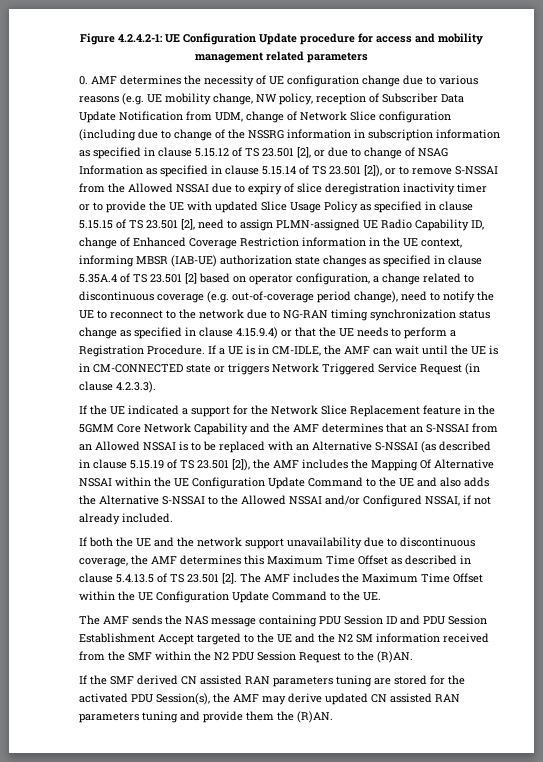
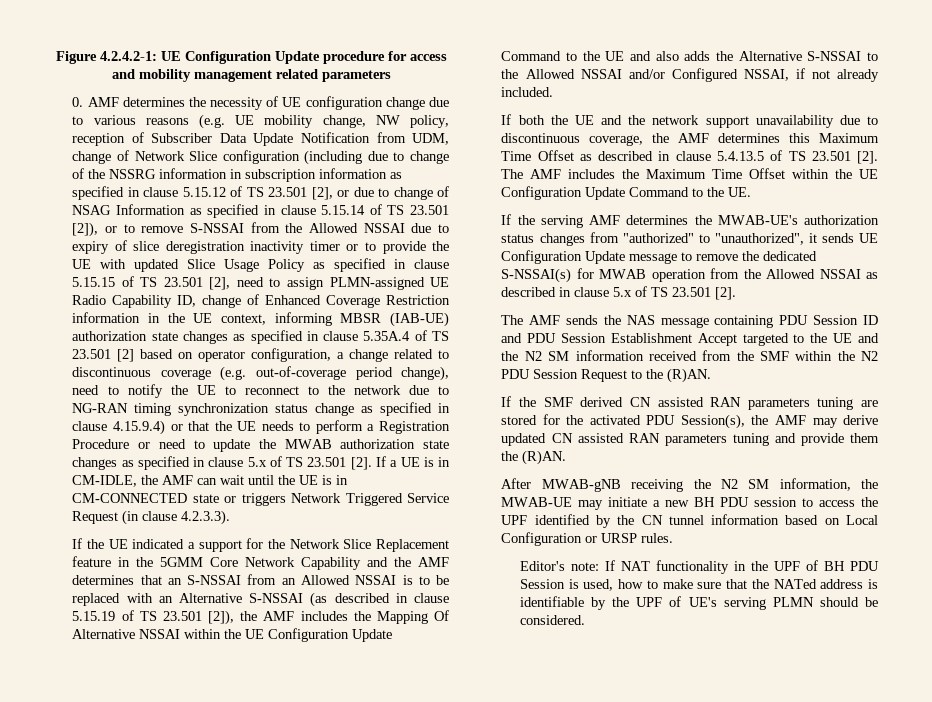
- 0. AMF determines the necessity of UE configuration change due to various reasons (e.g. UE mobility change, NW policy, reception of Subscriber Data Update Notification from UDM, change of Network Slice configuration (including due to change of the NSSRG information in subscription information as specified in clause 5.15.12 of TS 23.501 [2], or due to change of NSAG Information as specified in clause 5.15.14 of TS 23.501 [2]), or to remove S-NSSAI from the Allowed NSSAI due to expiry of slice deregistration inactivity timer or to provide the UE with updated Slice Usage Policy as specified in clause 5.15.15 of TS 23.501 [2], need to assign PLMN-assigned UE Radio Capability ID, change of Enhanced Coverage Restriction information in the UE context, informing MBSR (IAB-UE) authorization state changes as specified in clause 5.35A.4 of TS 23.501 [2] based on operator configuration, a change related to discontinuous coverage (e.g. out-of-coverage period change), need to notify the UE to reconnect to the network due to NG-RAN timing synchronization status change as specified in clause 4.15.9.4) or that the UE needs to perform a Registration Procedure.
+ 0. AMF determines the necessity of UE configuration change due to various reasons (e.g. UE mobility change, NW policy, reception of Subscriber Data Update Notification from UDM, change of Network Slice configuration (including due to change of the NSSRG information in subscription information as specified in clause 5.15.12 of TS 23.501 [2], or due to change of NSAG Information as specified in clause 5.15.14 of TS 23.501 [2]), or to remove S-NSSAI from the Allowed NSSAI due to expiry of slice deregistration inactivity timer or to provide the UE with updated Slice Usage Policy as specified in clause 5.15.15 of TS 23.501 [2], need to assign PLMN-assigned UE Radio Capability ID, change of Enhanced Coverage Restriction information in the UE context, informing MBSR (IAB-UE) authorization state changes as specified in clause 5.35A.4 of TS 23.501 [2] based on operator configuration, a change related to discontinuous coverage (e.g. out-of-coverage period change), need to notify the UE to reconnect to the network due to NG-RAN timing synchronization status change as specified in clause 4.15.9.4) or that the UE needs to perform a Registration Procedure or need to update the MWAB authorization state changes as specified in clause 5.x of TS 23.501 [2].
+ If the serving AMF determines the MWAB-UE's authorization status changes from "authorized" to "unauthorized", it sends UE Configuration Update message to remove the dedicated S-NSSAI(s) for MWAB operation from the Allowed NSSAI as described in clause 5.x of TS 23.501 [2].
+ After MWAB-gNB receiving the N2 SM information, the MWAB-UE may initiate a new BH PDU session to access the UPF identified by the CN tunnel information based on Local Configuration or URSP rules.
+ Editor's note: If NAT functionality in the UPF of BH PDU Session is used, how to make sure that the NATed address is identifiable by the UPF of UE's serving PLMN should be considered.

